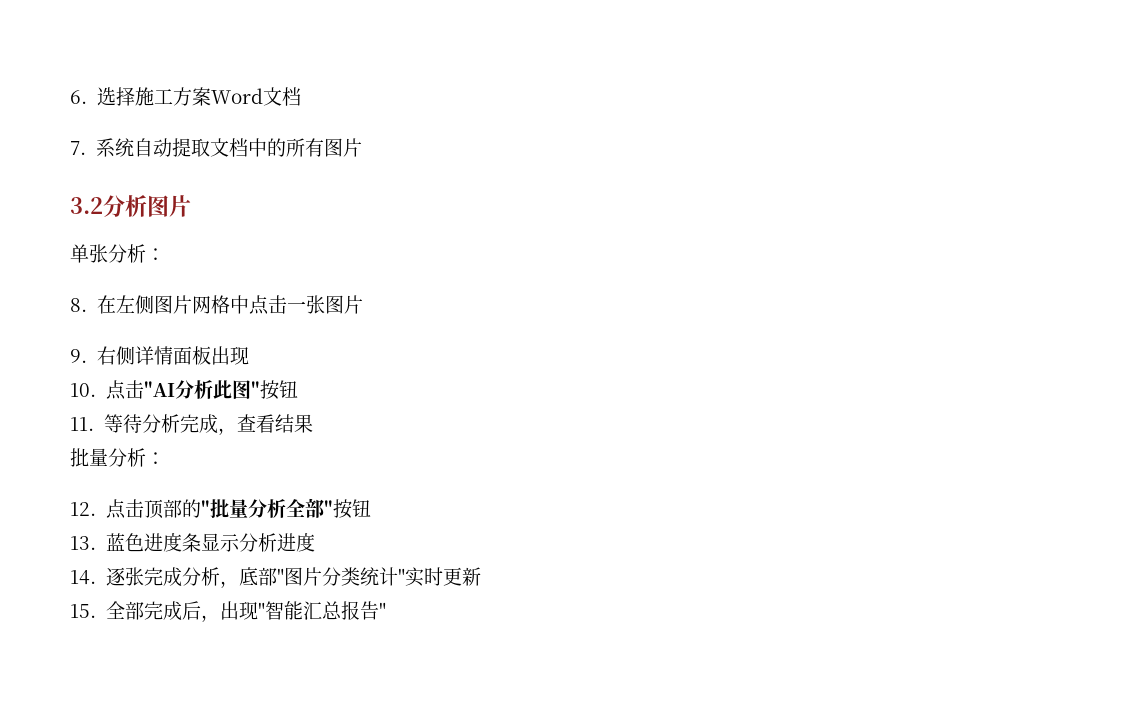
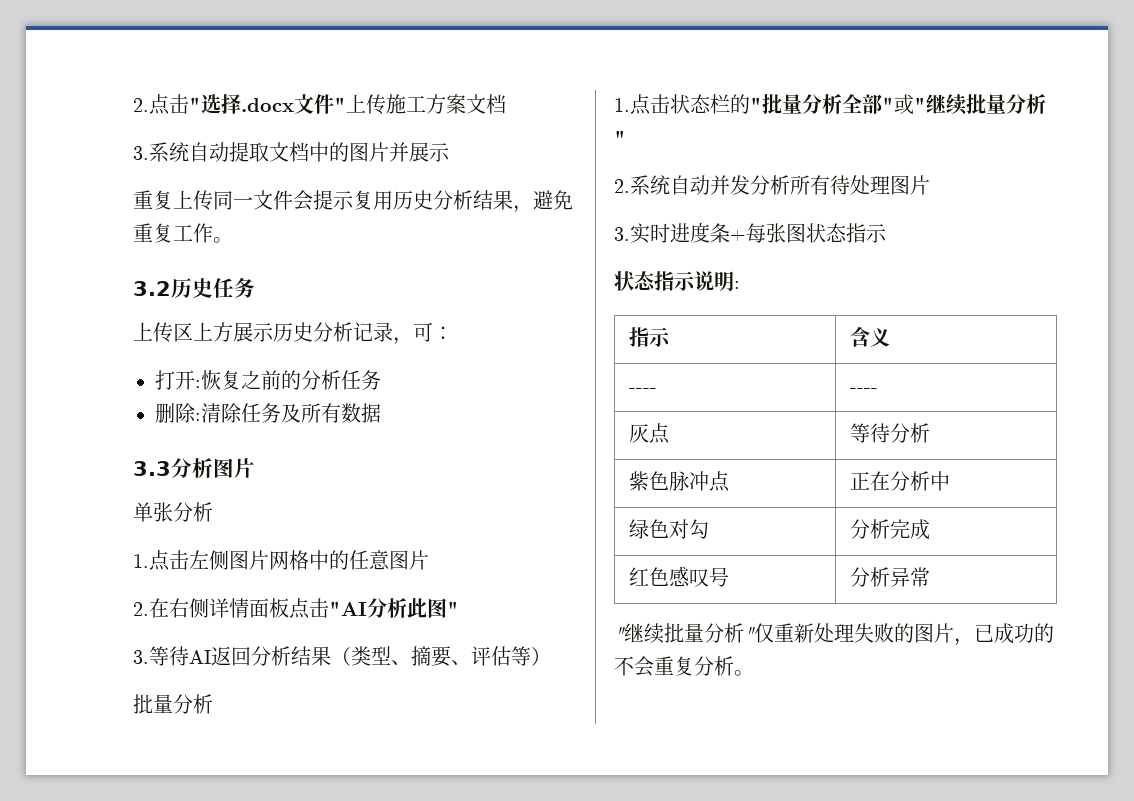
- 6.选择施工方案Word文档
+ 2.点击"选择.docx文件"上传施工方案文档
- 7.系统自动提取文档中的所有图片
- 3.2分析图片
+ 3.系统自动提取文档中的图片并展示
+ 重复上传同一文件会提示复用历史分析结果，避免重复工作。
+ 3.2历史任务
+ 上传区上方展示历史分析记录，可：
+ 打开:恢复之前的分析任务
+ 删除:清除任务及所有数据
+ 3.3分析图片
- 单张分析：
- 8.在左侧图片网格中点击一张图片
- 9.右侧详情面板出现
- 10.点击"AI分析此图"按钮
- 11.等待分析完成，查看结果
- 批量分析：
- 12.点击顶部的"批量分析全部"按钮
- 13.蓝色进度条显示分析进度
- 14.逐张完成分析，底部"图片分类统计"实时更新
- 15.全部完成后，出现"智能汇总报告"
+ 单张分析
+ 1.点击左侧图片网格中的任意图片
+ 2.在右侧详情面板点击"AI分析此图"
+ 3.等待AI返回分析结果（类型、摘要、评估等）
+ 批量分析
+ 1.点击状态栏的"批量分析全部"或"继续批量分析"
+ 2.系统自动并发分析所有待处理图片
+ 3.实时进度条+每张图状态指示
+ 状态指示说明:
+ 指示 | 含义
+ ---- | ----
+ 灰点 | 等待分析
+ 紫色脉冲点 | 正在分析中
+ 绿色对勾 | 分析完成
+ 红色感叹号 | 分析异常
+ "继续批量分析"仅重新处理失败的图片，已成功的不会重复分析。

